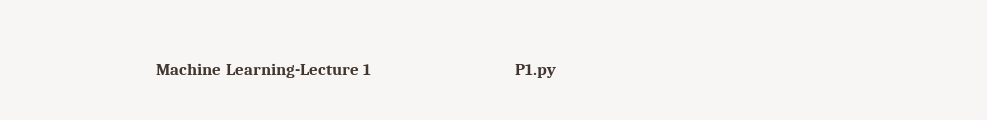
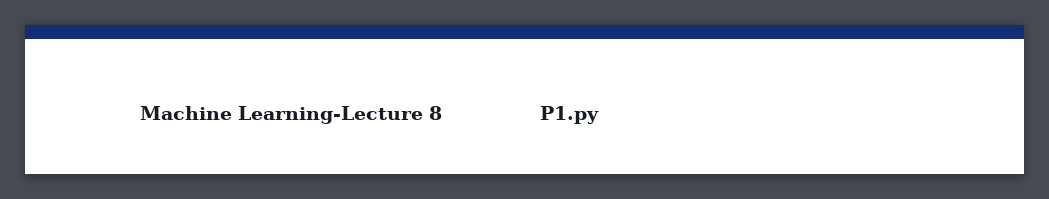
- Machine Learning-Lecture 1
+ Machine Learning-Lecture 8

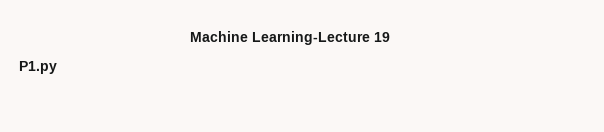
- Machine Learning-Lecture 8
+ Machine Learning-Lecture 19

